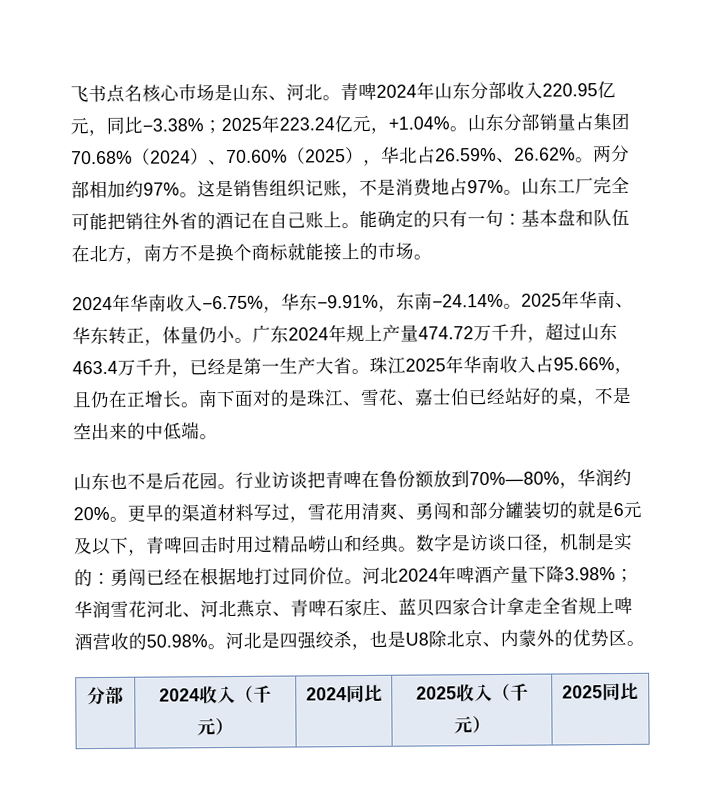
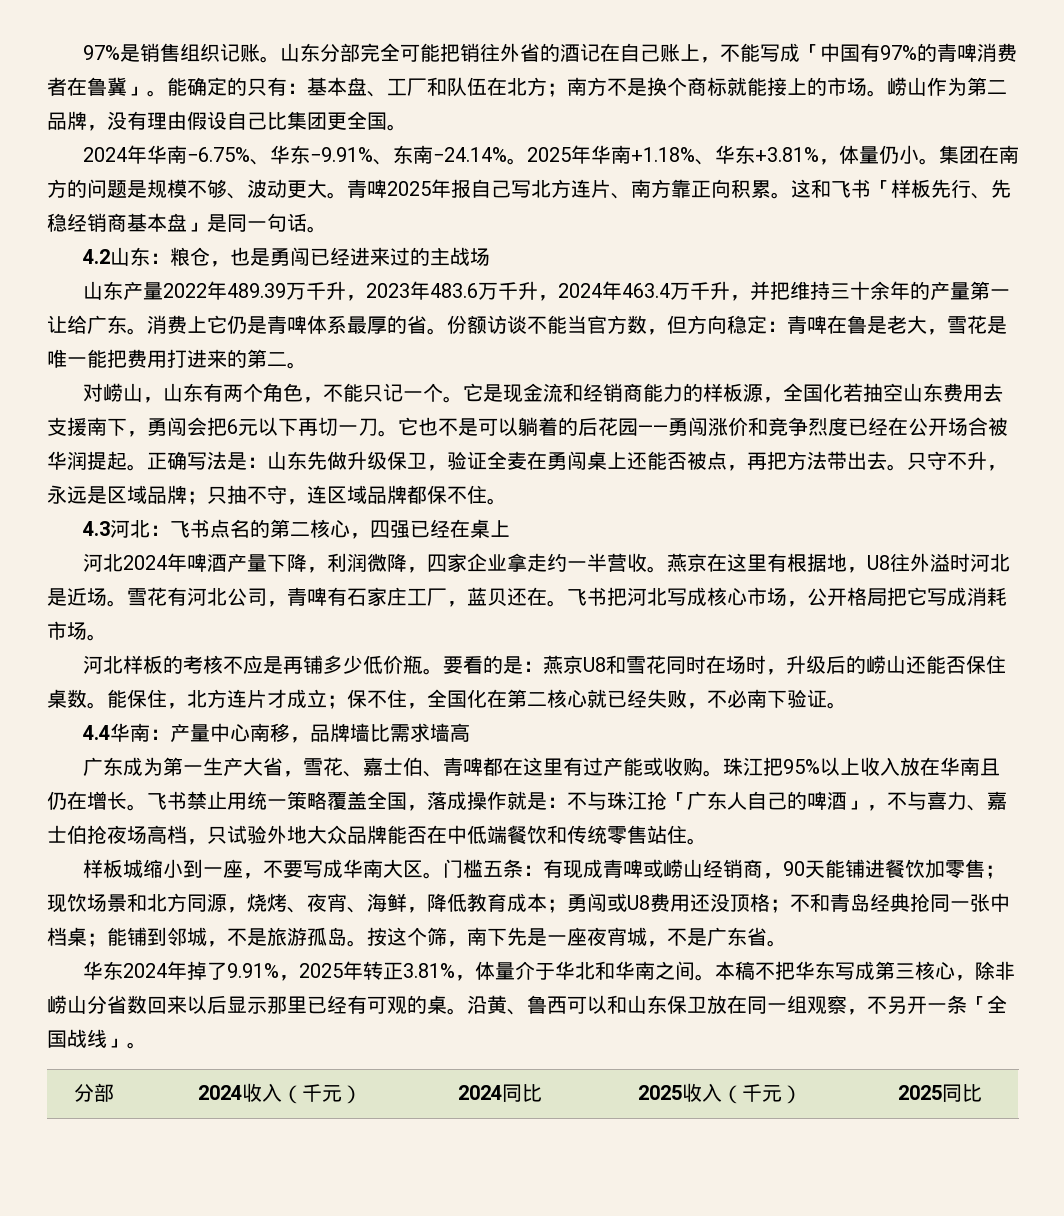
- 飞书点名核心市场是山东、河北。青啤2024年山东分部收入220.95亿元，同比−3.38%；2025年223.24亿元，+1.04%。山东分部销量占集团70.68%（2024）、70.60%（2025），华北占26.59%、26.62%。两分部相加约97%。这是销售组织记账，不是消费地占97%。山东工厂完全可能把销往外省的酒记在自己账上。
+ 97%是销售组织记账。山东分部完全可能把销往外省的酒记在自己账上，不能写成「中国有97%的青啤消费者在鲁冀」。
- 能确定的只有一句：基本盘和队伍在北方，南方不是换个商标就能接上的市场。
+ 能确定的只有：基本盘、工厂和队伍在北方；南方不是换个商标就能接上的市场。崂山作为第二品牌，没有理由假设自己比集团更全国。
- 2024年华南收入−6.75%，华东−9.91%，东南−24.14%。
+ 2024年华南−6.75%、华东−9.91%、东南−24.14%。
- 2025年华南、华东转正，体量仍小。广东2024年规上产量474.72万千升，超过山东463.4万千升，已经是第一生产大省。珠江2025年华南收入占95.66%，且仍在正增长。南下面对的是珠江、雪花、嘉士伯已经站好的桌，不是空出来的中低端。
- 山东也不是后花园。行业访谈把青啤在鲁份额放到70%—80%，华润约20%。更早的渠道材料写过，雪花用清爽、勇闯和部分罐装切的就是6元及以下，青啤回击时用过精品崂山和经典。数字是访谈口径，机制是实的：勇闯已经在根据地打过同价位。河北2024年啤酒产量下降3.98%；华润雪花河北、河北燕京、青啤石家庄、蓝贝四家合计拿走全省规上啤酒营收的50.98%。河北是四强绞杀，也是U8除北京、内蒙外的优势区。
+ 2025年华南+1.18%、华东+3.81%，体量仍小。集团在南方的问题是规模不够、波动更大。青啤2025年报自己写北方连片、南方靠正向积累。这和飞书「样板先行、先稳经销商基本盘」是同一句话。
+ 4.2山东：粮仓，也是勇闯已经进来过的主战场
+ 山东产量2022年489.39万千升，2023年483.6万千升，2024年463.4万千升，并把维持三十余年的产量第一让给广东。消费上它仍是青啤体系最厚的省。份额访谈不能当官方数，但方向稳定：青啤在鲁是老大，雪花是唯一能把费用打进来的第二。
+ 对崂山，山东有两个角色，不能只记一个。它是现金流和经销商能力的样板源，全国化若抽空山东费用去支援南下，勇闯会把6元以下再切一刀。它也不是可以躺着的后花园——勇闯涨价和竞争烈度已经在公开场合被华润提起。正确写法是：山东先做升级保卫，验证全麦在勇闯桌上还能否被点，再把方法带出去。只守不升，永远是区域品牌；只抽不守，连区域品牌都保不住。
+ 4.3河北：飞书点名的第二核心，四强已经在桌上
+ 河北2024年啤酒产量下降，利润微降，四家企业拿走约一半营收。燕京在这里有根据地，U8往外溢时河北是近场。雪花有河北公司，青啤有石家庄工厂，蓝贝还在。飞书把河北写成核心市场，公开格局把它写成消耗市场。
+ 河北样板的考核不应是再铺多少低价瓶。要看的是：燕京U8和雪花同时在场时，升级后的崂山还能否保住桌数。能保住，北方连片才成立；保不住，全国化在第二核心就已经失败，不必南下验证。
+ 4.4华南：产量中心南移，品牌墙比需求墙高
+ 广东成为第一生产大省，雪花、嘉士伯、青啤都在这里有过产能或收购。珠江把95%以上收入放在华南且仍在增长。飞书禁止用统一策略覆盖全国，落成操作就是：不与珠江抢「广东人自己的啤酒」，不与喜力、嘉士伯抢夜场高档，只试验外地大众品牌能否在中低端餐饮和传统零售站住。
+ 样板城缩小到一座，不要写成华南大区。门槛五条：有现成青啤或崂山经销商，90天能铺进餐饮加零售；现饮场景和北方同源，烧烤、夜宵、海鲜，降低教育成本；勇闯或U8费用还没顶格；不和青岛经典抢同一张中档桌；能铺到邻城，不是旅游孤岛。按这个筛，南下先是一座夜宵城，不是广东省。
+ 华东2024年掉了9.91%，2025年转正3.81%，体量介于华北和华南之间。本稿不把华东写成第三核心，除非崂山分省数回来以后显示那里已经有可观的桌。沿黄、鲁西可以和山东保卫放在同一组观察，不另开一条「全国战线」。

